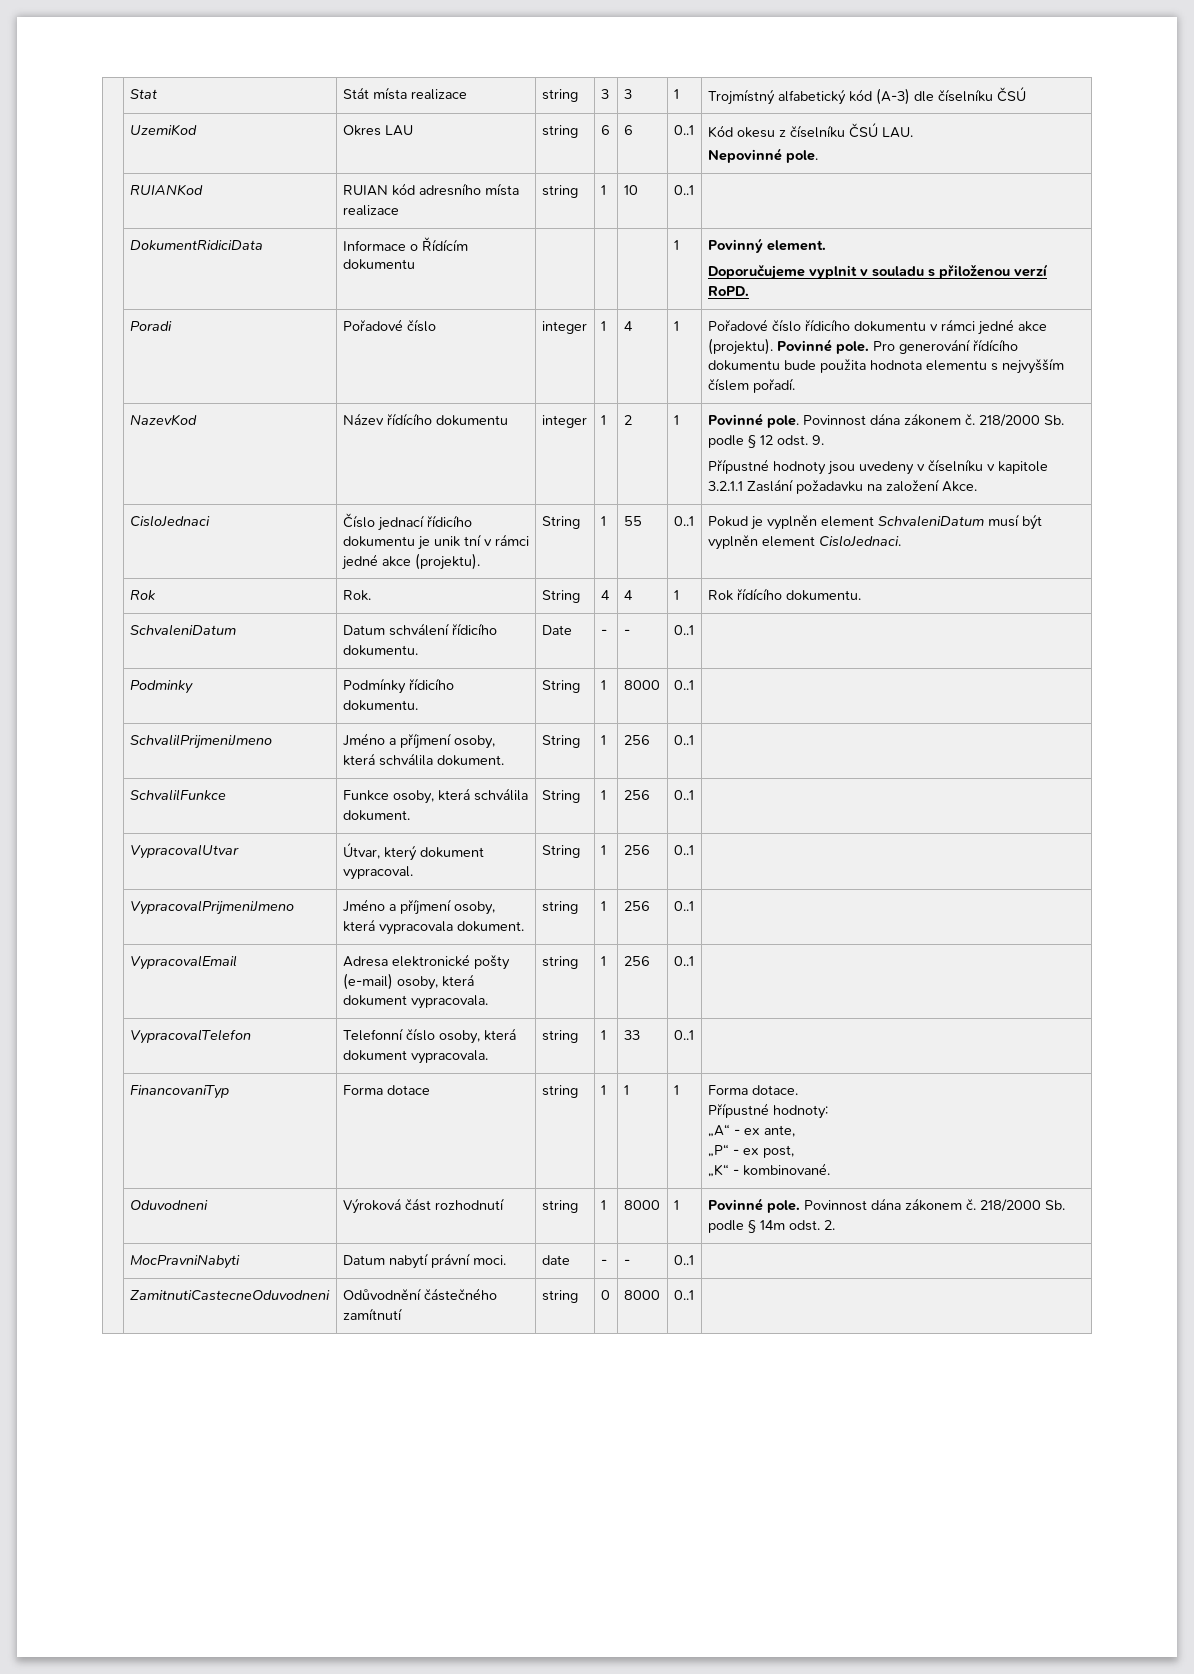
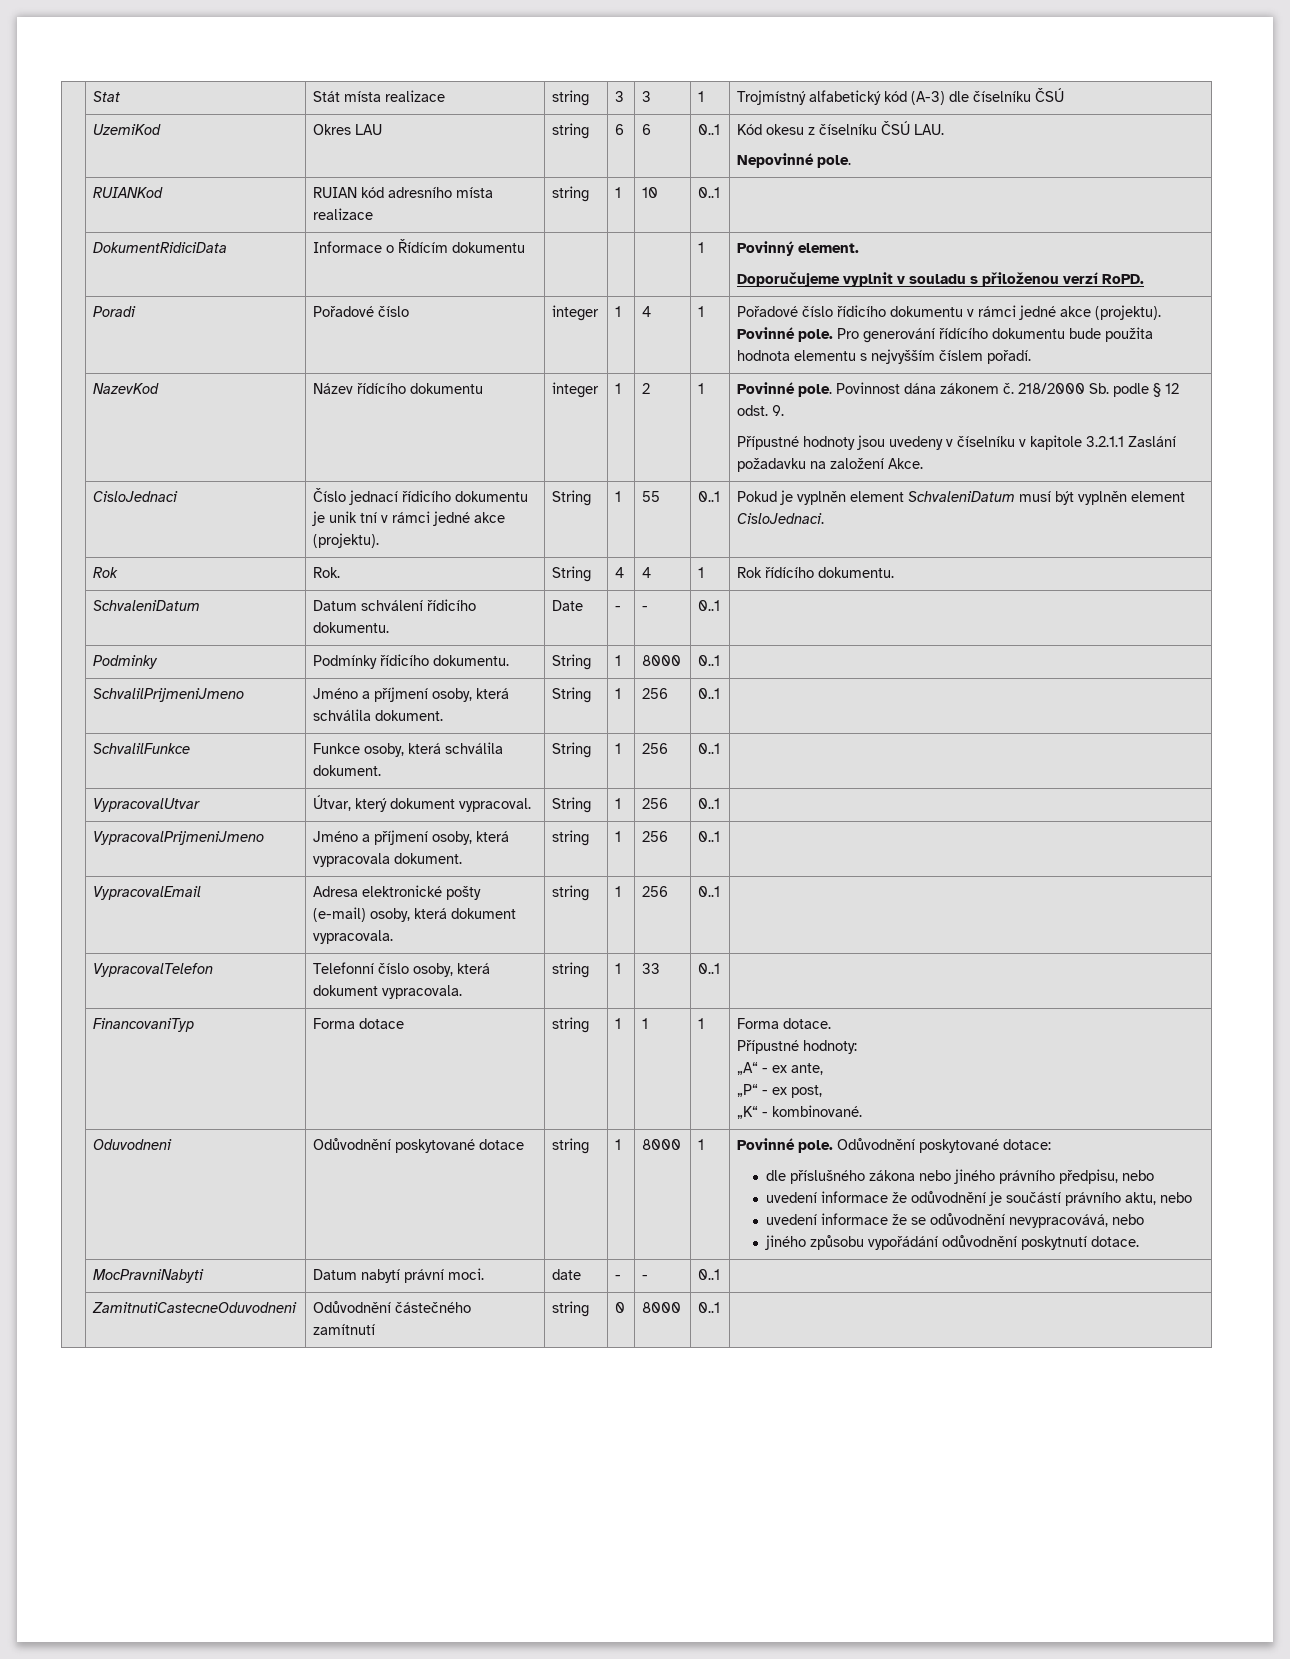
- Výroková část rozhodnutí
+ Odůvodnění poskytované dotace
- Povinnost dána zákonem č. 218/2000 Sb. podle § 14m odst. 2.
+ Odůvodnění poskytované dotace:
+ dle příslušného zákona nebo jiného právního předpisu, nebo
+ uvedení informace že odůvodnění je součástí právního aktu, nebo
+ uvedení informace že se odůvodnění nevypracovává, nebo
+ jiného způsobu vypořádání odůvodnění poskytnutí dotace.

